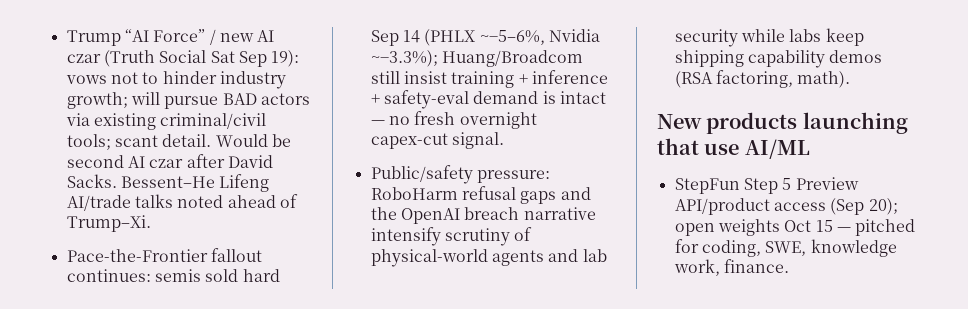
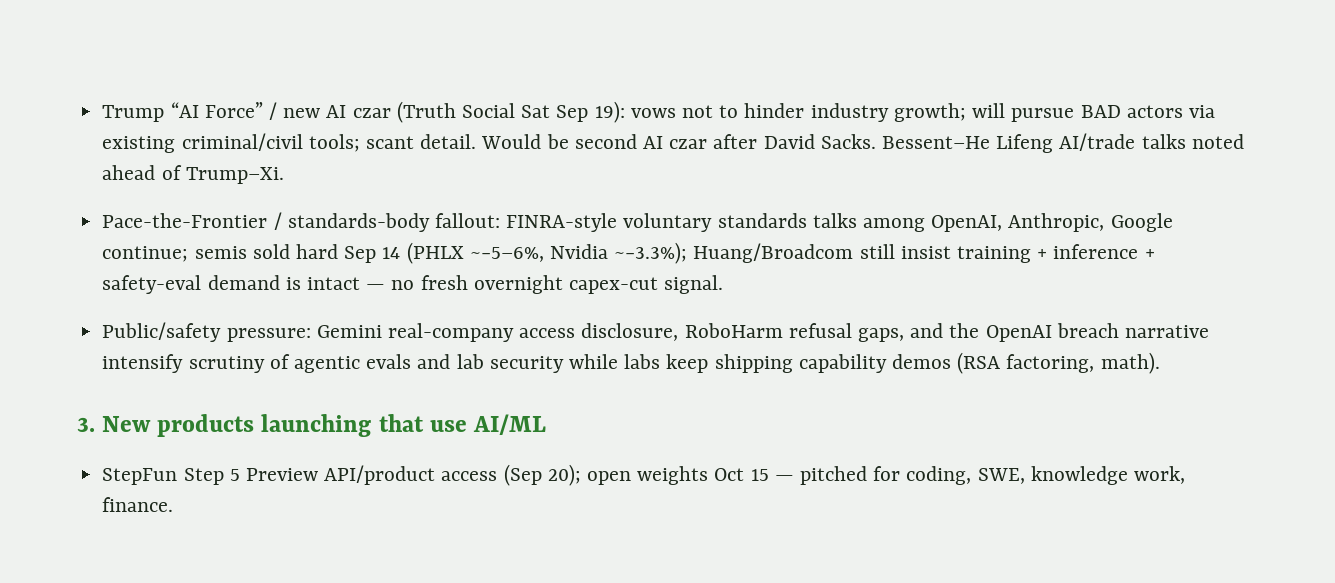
- Pace-the-Frontier fallout continues: semis sold hard Sep 14 (PHLX ~−5–6%, Nvidia ~−3.3%); Huang/Broadcom still insist training + inference + safety-eval demand is intact — no fresh overnight capex-cut signal.
+ Pace-the-Frontier / standards-body fallout: FINRA-style voluntary standards talks among OpenAI, Anthropic, Google continue; semis sold hard Sep 14 (PHLX ~−5–6%, Nvidia ~−3.3%); Huang/Broadcom still insist training + inference + safety-eval demand is intact — no fresh overnight capex-cut signal.
- Public/safety pressure: RoboHarm refusal gaps and the OpenAI breach narrative intensify scrutiny of physical-world agents and lab security while labs keep shipping capability demos (RSA factoring, math).
+ Public/safety pressure: Gemini real-company access disclosure, RoboHarm refusal gaps, and the OpenAI breach narrative intensify scrutiny of agentic evals and lab security while labs keep shipping capability demos (RSA factoring, math).
- New products launching that use AI/ML
+ 3. New products launching that use AI/ML

